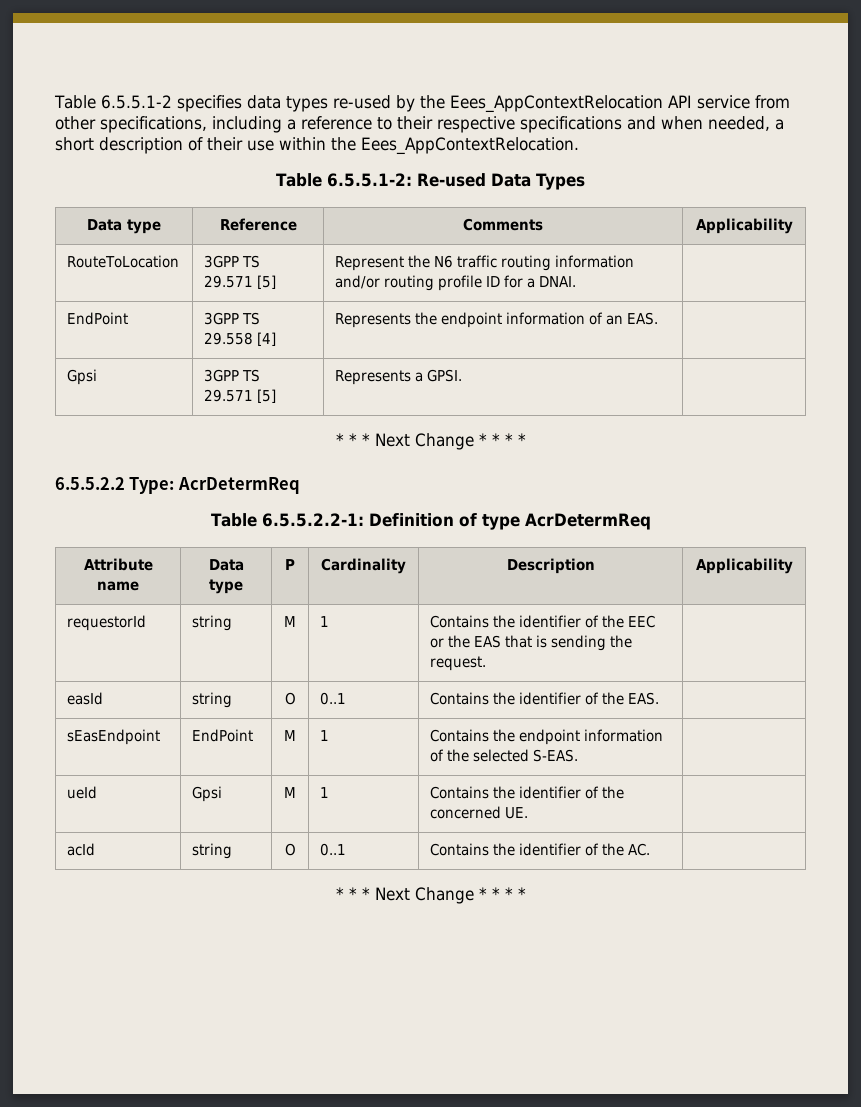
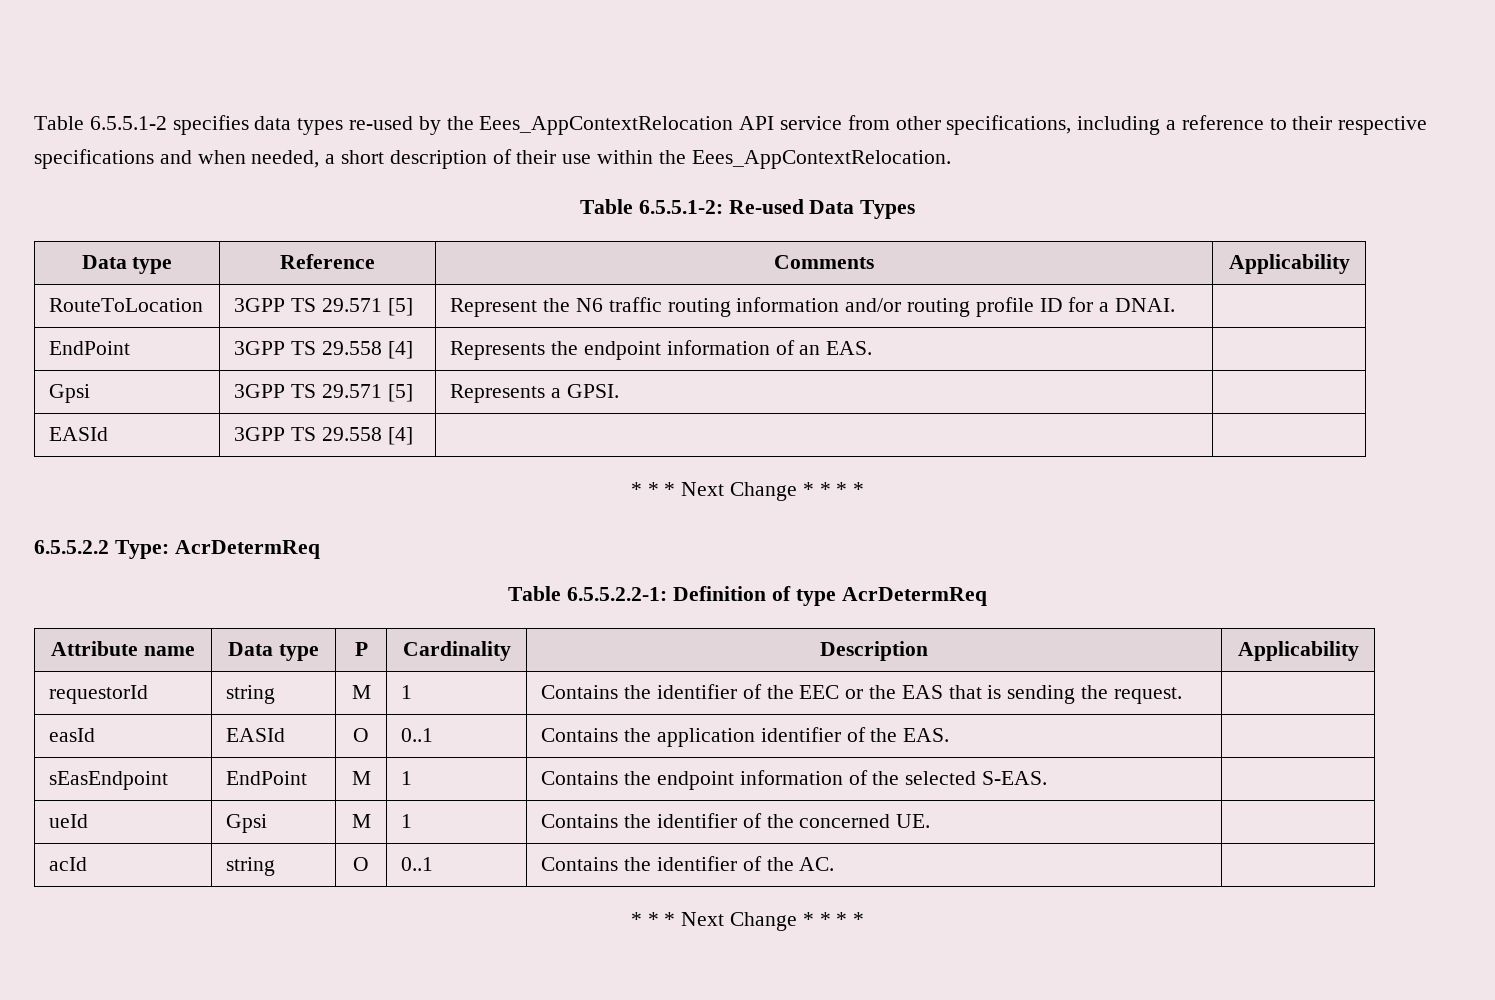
+ EASId | 3GPP TS 29.558 [4] | |
- easId | string | O | 0..1 | Contains the identifier of the EAS. |
+ easId | EASId | O | 0..1 | Contains the application identifier of the EAS. |

